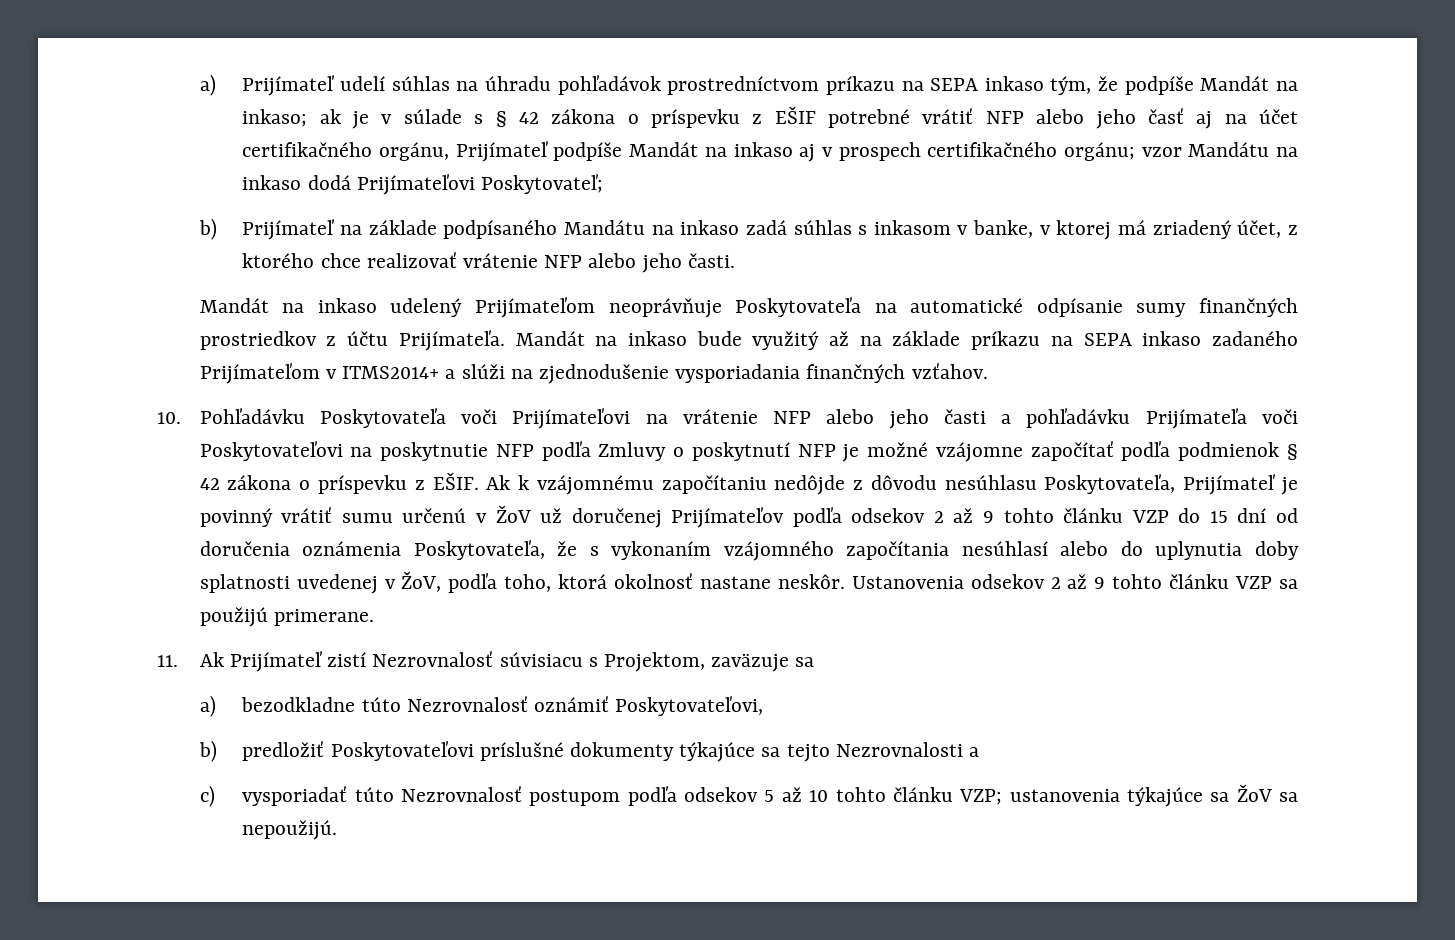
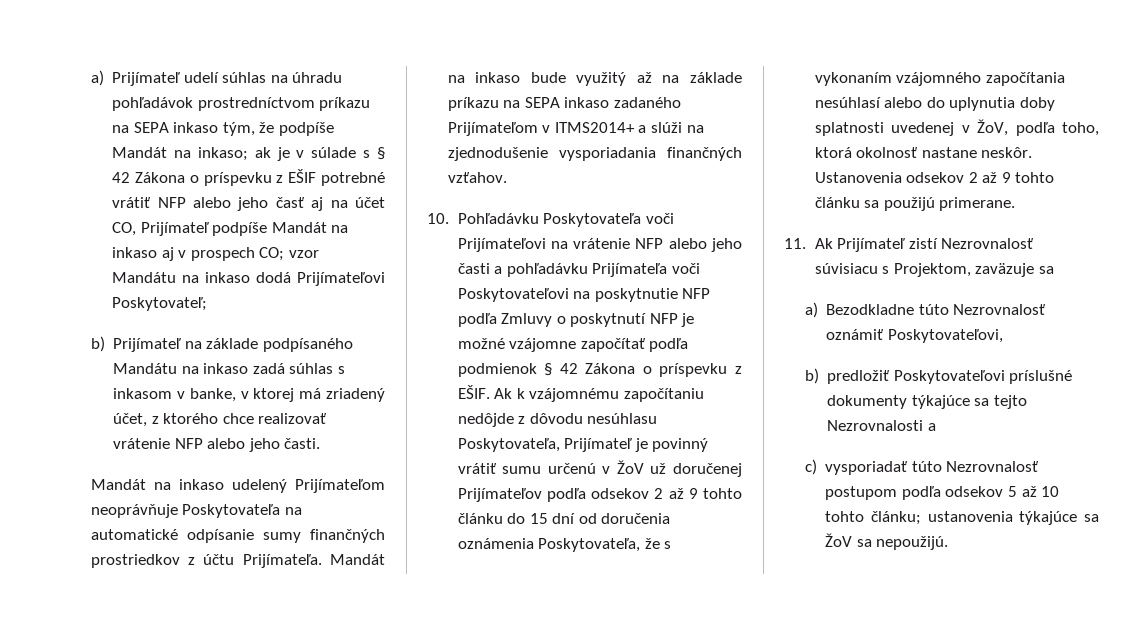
- a) Prijímateľ udelí súhlas na úhradu pohľadávok prostredníctvom príkazu na SEPA inkaso tým, že podpíše Mandát na inkaso; ak je v súlade s § 42 zákona o príspevku z EŠIF potrebné vrátiť NFP alebo jeho časť aj na účet certifikačného orgánu, Prijímateľ podpíše Mandát na inkaso aj v prospech certifikačného orgánu; vzor Mandátu na inkaso dodá Prijímateľovi Poskytovateľ;
+ a) Prijímateľ udelí súhlas na úhradu pohľadávok prostredníctvom príkazu na SEPA inkaso tým, že podpíše Mandát na inkaso; ak je v súlade s § 42 Zákona o príspevku z EŠIF potrebné vrátiť NFP alebo jeho časť aj na účet CO, Prijímateľ podpíše Mandát na inkaso aj v prospech CO; vzor Mandátu na inkaso dodá Prijímateľovi Poskytovateľ;
- 10. Pohľadávku Poskytovateľa voči Prijímateľovi na vrátenie NFP alebo jeho časti a pohľadávku Prijímateľa voči Poskytovateľovi na poskytnutie NFP podľa Zmluvy o poskytnutí NFP je možné vzájomne započítať podľa podmienok § 42 zákona o príspevku z EŠIF.
+ 10. Pohľadávku Poskytovateľa voči Prijímateľovi na vrátenie NFP alebo jeho časti a pohľadávku Prijímateľa voči Poskytovateľovi na poskytnutie NFP podľa Zmluvy o poskytnutí NFP je možné vzájomne započítať podľa podmienok § 42 Zákona o príspevku z EŠIF.
- Ak k vzájomnému započítaniu nedôjde z dôvodu nesúhlasu Poskytovateľa, Prijímateľ je povinný vrátiť sumu určenú v ŽoV už doručenej Prijímateľov podľa odsekov 2 až 9 tohto článku VZP do 15 dní od doručenia oznámenia Poskytovateľa, že s vykonaním vzájomného započítania nesúhlasí alebo do uplynutia doby splatnosti uvedenej v ŽoV, podľa toho, ktorá okolnosť nastane neskôr.
+ Ak k vzájomnému započítaniu nedôjde z dôvodu nesúhlasu Poskytovateľa, Prijímateľ je povinný vrátiť sumu určenú v ŽoV už doručenej Prijímateľov podľa odsekov 2 až 9 tohto článku do 15 dní od doručenia oznámenia Poskytovateľa, že s vykonaním vzájomného započítania nesúhlasí alebo do uplynutia doby splatnosti uvedenej v ŽoV, podľa toho, ktorá okolnosť nastane neskôr.
- Ustanovenia odsekov 2 až 9 tohto článku VZP sa použijú primerane.
+ Ustanovenia odsekov 2 až 9 tohto článku sa použijú primerane.
- a) bezodkladne túto Nezrovnalosť oznámiť Poskytovateľovi,
+ a) Bezodkladne túto Nezrovnalosť oznámiť Poskytovateľovi,
- c) vysporiadať túto Nezrovnalosť postupom podľa odsekov 5 až 10 tohto článku VZP; ustanovenia týkajúce sa ŽoV sa nepoužijú.
+ c) vysporiadať túto Nezrovnalosť postupom podľa odsekov 5 až 10 tohto článku; ustanovenia týkajúce sa ŽoV sa nepoužijú.

